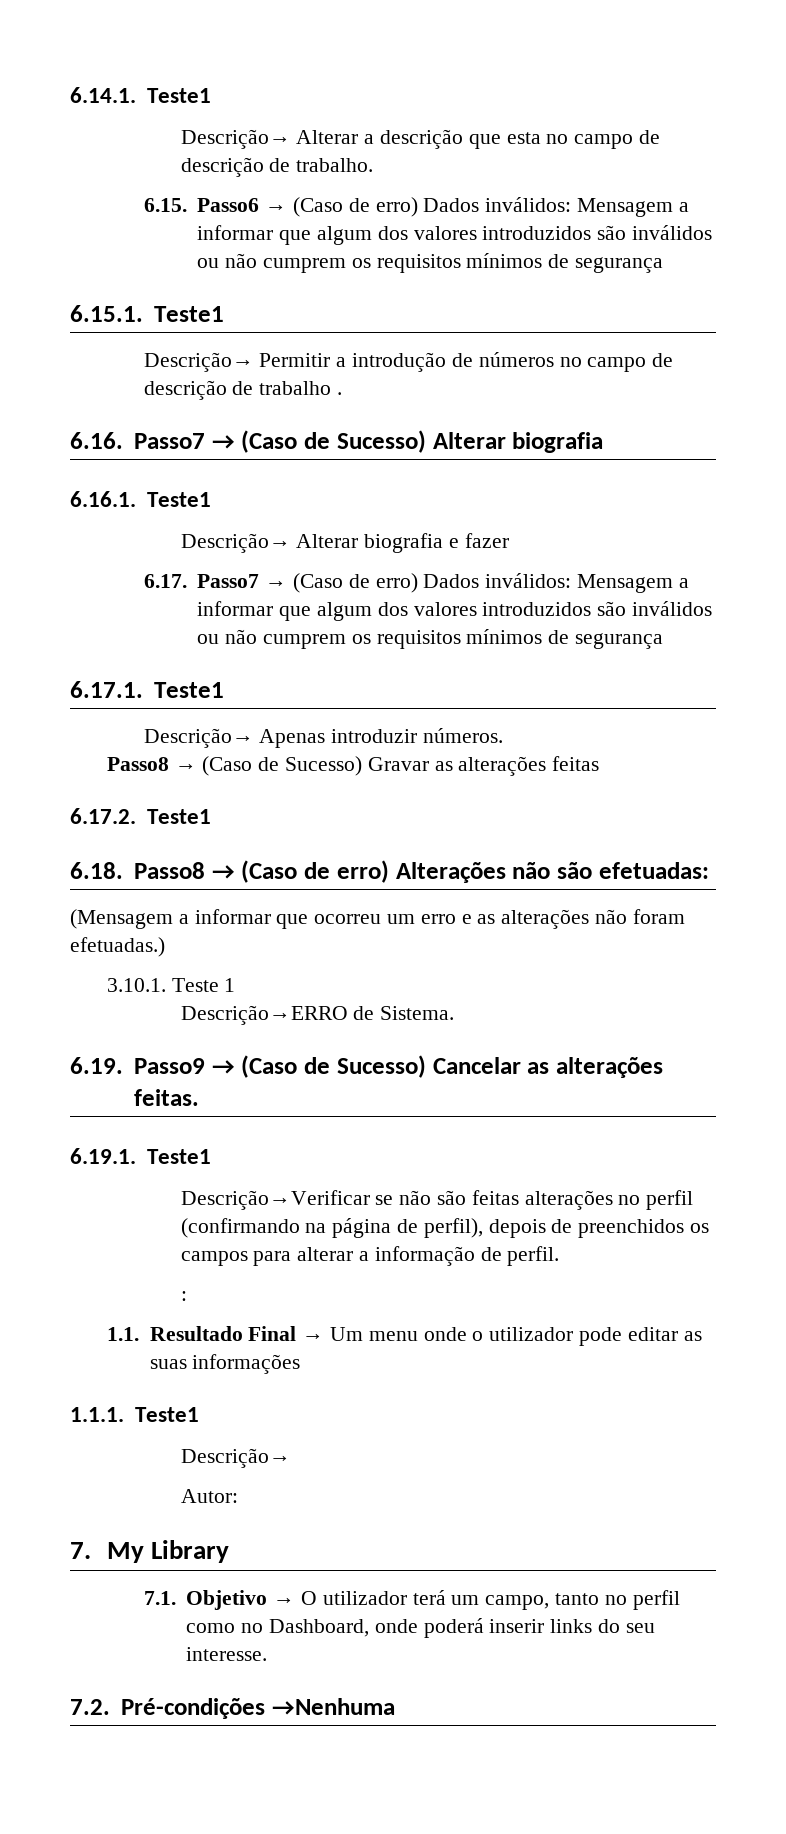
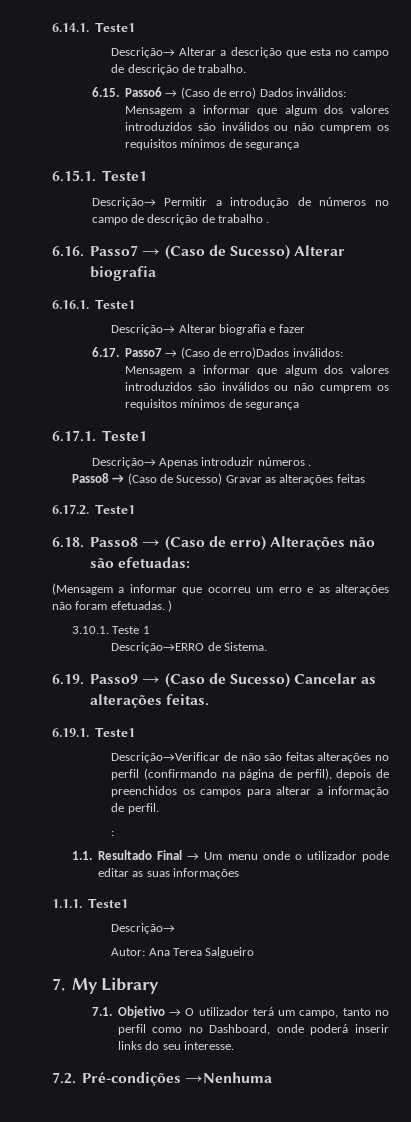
- 6.17. Passo7 → (Caso de erro) Dados inválidos: Mensagem a informar que algum dos valores introduzidos são inválidos ou não cumprem os requisitos mínimos de segurança
+ 6.17. Passo7 → (Caso de erro)Dados inválidos: Mensagem a informar que algum dos valores introduzidos são inválidos ou não cumprem os requisitos mínimos de segurança
- Descrição→ Apenas introduzir números.
+ Descrição→ Apenas introduzir números .
- (Mensagem a informar que ocorreu um erro e as alterações não foram efetuadas.)
+ (Mensagem a informar que ocorreu um erro e as alterações não foram efetuadas. )
- Descrição→Verificar se não são feitas alterações no perfil (confirmando na página de perfil), depois de preenchidos os campos para alterar a informação de perfil.
+ Descrição→Verificar de não são feitas alterações no perfil (confirmando na página de perfil), depois de preenchidos os campos para alterar a informação de perfil.
- Autor:
+ Autor: Ana Terea Salgueiro

